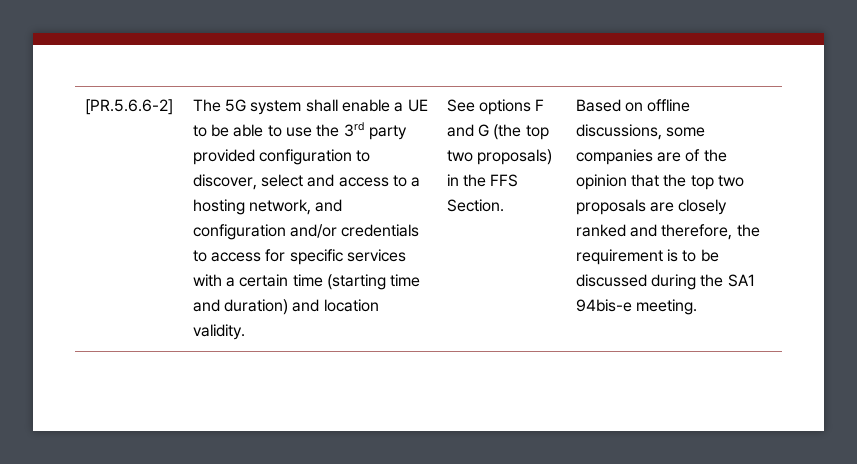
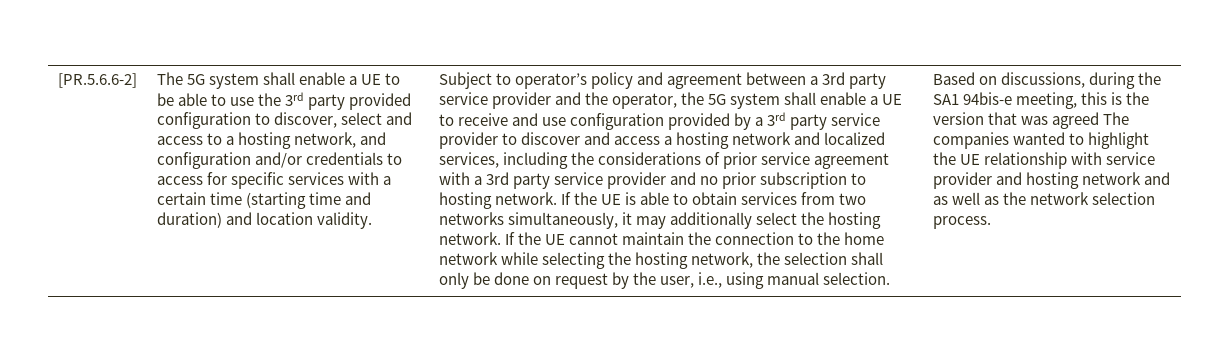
- See options F and G (the top two proposals) in the FFS Section. | Based on offline discussions, some companies are of the opinion that the top two proposals are closely ranked and therefore, the requirement is to be discussed during the SA1 94bis-e meeting.
+ Subject to operator’s policy and agreement between a 3rd party service provider and the operator, the 5G system shall enable a UE to receive and use configuration provided by a 3rd party service provider to discover and access a hosting network and localized services, including the considerations of prior service agreement with a 3rd party service provider and no prior subscription to hosting network. If the UE is able to obtain services from two networks simultaneously, it may additionally select the hosting network. If the UE cannot maintain the connection to the home network while selecting the hosting network, the selection shall only be done on request by the user, i.e., using manual selection. | Based on discussions, during the SA1 94bis-e meeting, this is the version that was agreed The companies wanted to highlight the UE relationship with service provider and hosting network and as well as the network selection process.

